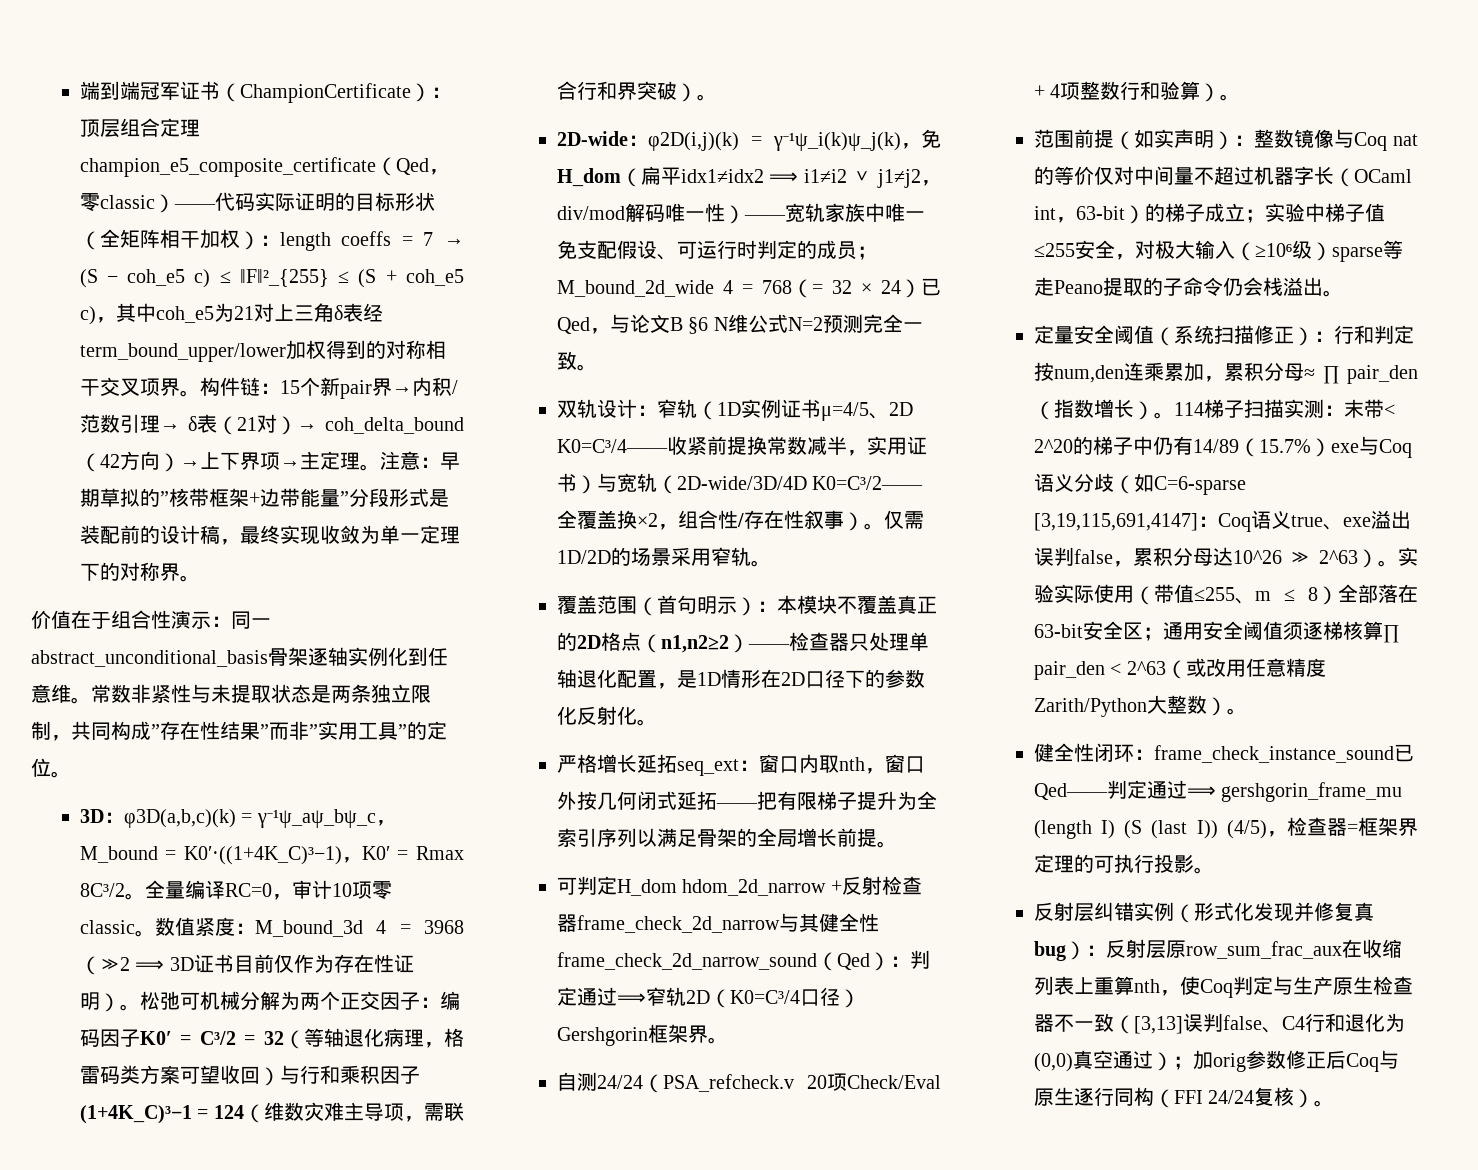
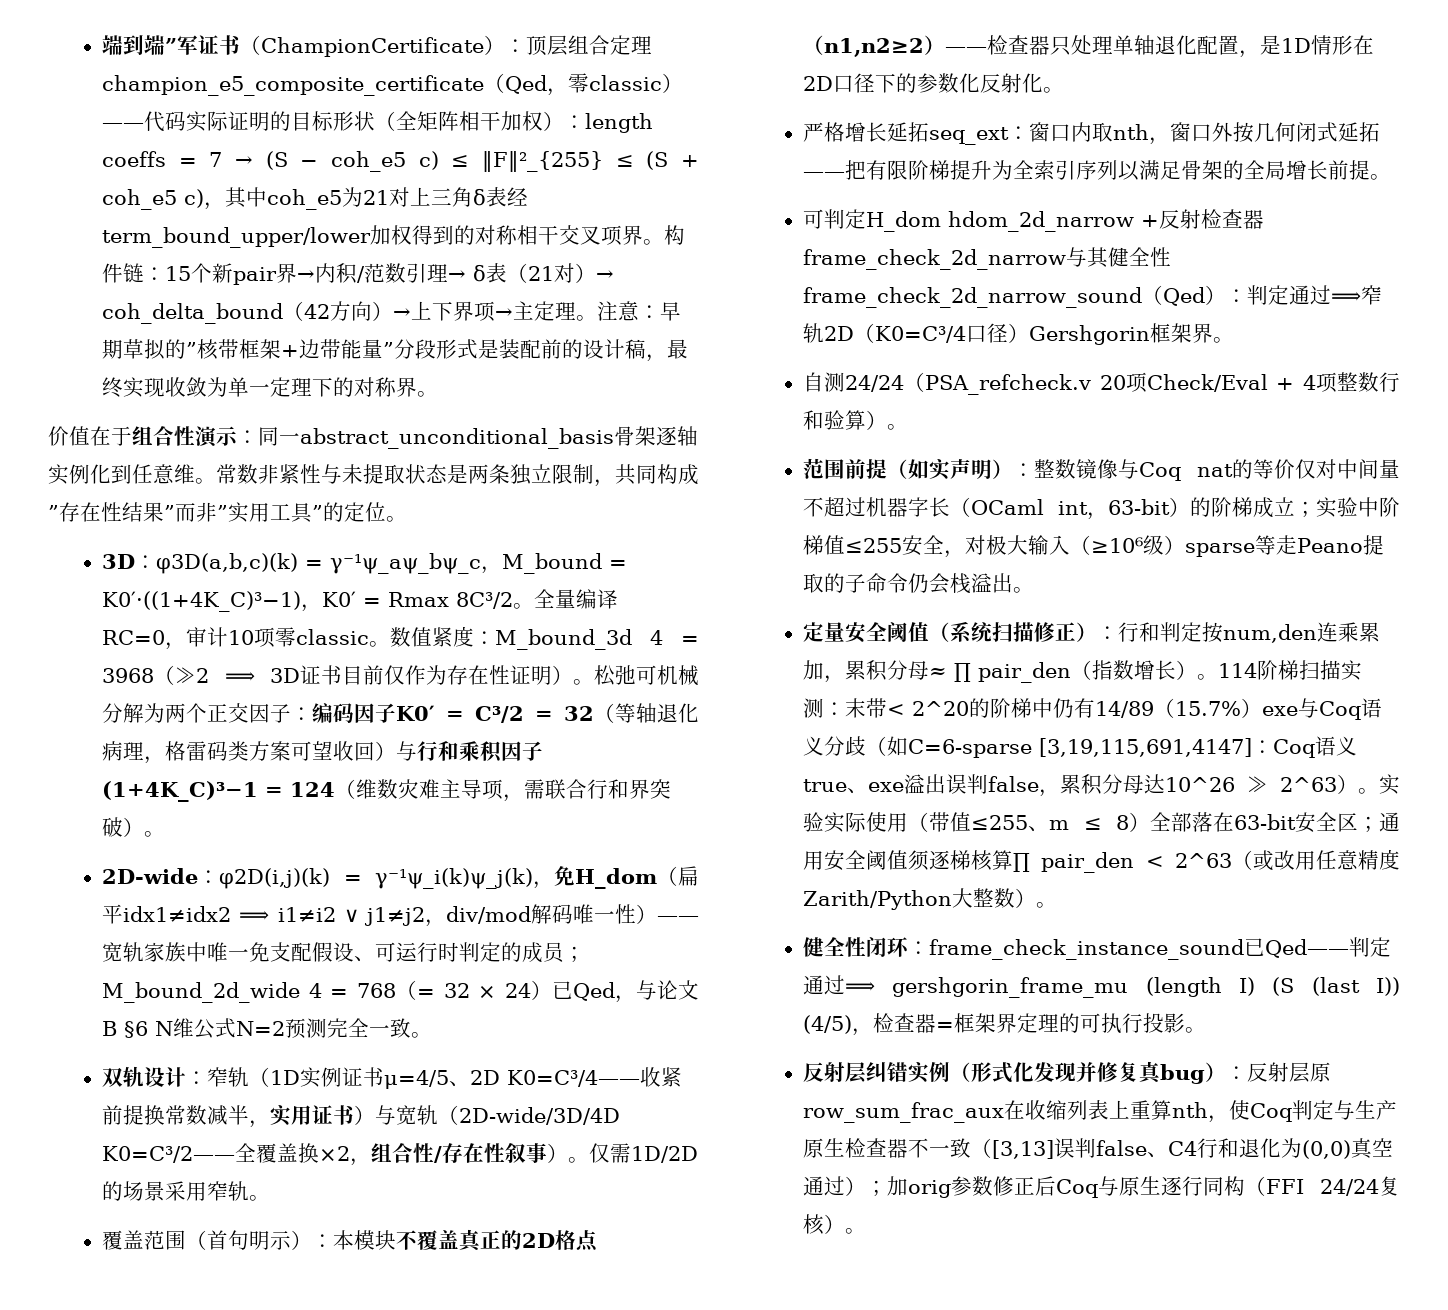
- 端到端冠军证书（ChampionCertificate）：顶层组合定理champion_e5_composite_certificate（Qed，零classic）——代码实际证明的目标形状（全矩阵相干加权）：length coeffs = 7 → (S − coh_e5 c) ≤ ‖F‖²_{255} ≤ (S + coh_e5 c)，其中coh_e5为21对上三角δ表经term_bound_upper/lower加权得到的对称相干交叉项界。
+ 端到端”军证书（ChampionCertificate）：顶层组合定理champion_e5_composite_certificate（Qed，零classic）——代码实际证明的目标形状（全矩阵相干加权）：length coeffs = 7 → (S − coh_e5 c) ≤ ‖F‖²_{255} ≤ (S + coh_e5 c)，其中coh_e5为21对上三角δ表经term_bound_upper/lower加权得到的对称相干交叉项界。
- 严格增长延拓seq_ext：窗口内取nth，窗口外按几何闭式延拓——把有限梯子提升为全索引序列以满足骨架的全局增长前提。
+ 严格增长延拓seq_ext：窗口内取nth，窗口外按几何闭式延拓——把有限阶梯提升为全索引序列以满足骨架的全局增长前提。
- 范围前提（如实声明）：整数镜像与Coq nat的等价仅对中间量不超过机器字长（OCaml int，63-bit）的梯子成立；实验中梯子值≤255安全，对极大输入（≥10⁶级）sparse等走Peano提取的子命令仍会栈溢出。
+ 范围前提（如实声明）：整数镜像与Coq nat的等价仅对中间量不超过机器字长（OCaml int，63-bit）的阶梯成立；实验中阶梯值≤255安全，对极大输入（≥10⁶级）sparse等走Peano提取的子命令仍会栈溢出。
- 114梯子扫描实测：末带< 2^20的梯子中仍有14/89（15.7%）exe与Coq语义分歧（如C=6-sparse [3,19,115,691,4147]：Coq语义true、exe溢出误判false，累积分母达10^26 ≫ 2^63）。
+ 114阶梯扫描实测：末带< 2^20的阶梯中仍有14/89（15.7%）exe与Coq语义分歧（如C=6-sparse [3,19,115,691,4147]：Coq语义true、exe溢出误判false，累积分母达10^26 ≫ 2^63）。

